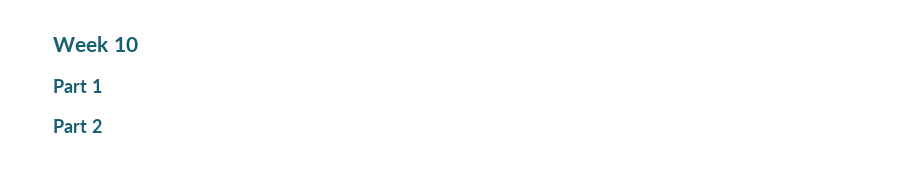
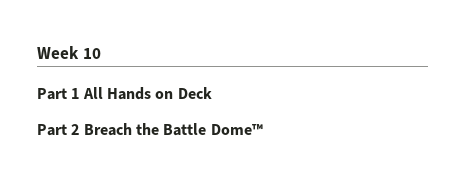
- Part 1
- Part 2
+ Part 1 All Hands on Deck
+ Part 2 Breach the Battle Dome™

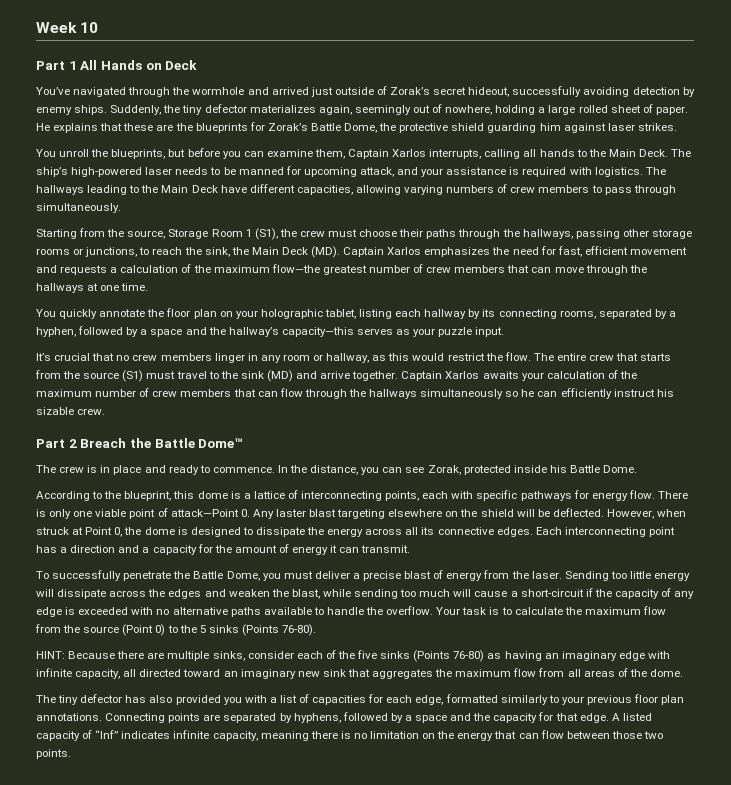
+ You’ve navigated through the wormhole and arrived just outside of Zorak’s secret hideout, successfully avoiding detection by enemy ships. Suddenly, the tiny defector materializes again, seemingly out of nowhere, holding a large rolled sheet of paper. He explains that these are the blueprints for Zorak’s Battle Dome, the protective shield guarding him against laser strikes.
+ You unroll the blueprints, but before you can examine them, Captain Xarlos interrupts, calling all hands to the Main Deck. The ship’s high-powered laser needs to be manned for upcoming attack, and your assistance is required with logistics. The hallways leading to the Main Deck have different capacities, allowing varying numbers of crew members to pass through simultaneously.
+ Starting from the source, Storage Room 1 (S1), the crew must choose their paths through the hallways, passing other storage rooms or junctions, to reach the sink, the Main Deck (MD). Captain Xarlos emphasizes the need for fast, efficient movement and requests a calculation of the maximum flow—the greatest number of crew members that can move through the hallways at one time.
+ You quickly annotate the floor plan on your holographic tablet, listing each hallway by its connecting rooms, separated by a hyphen, followed by a space and the hallway’s capacity—this serves as your puzzle input.
+ It’s crucial that no crew members linger in any room or hallway, as this would restrict the flow. The entire crew that starts from the source (S1) must travel to the sink (MD) and arrive together. Captain Xarlos awaits your calculation of the maximum number of crew members that can flow through the hallways simultaneously so he can efficiently instruct his sizable crew.
+ The crew is in place and ready to commence. In the distance, you can see Zorak, protected inside his Battle Dome.
+ According to the blueprint, this dome is a lattice of interconnecting points, each with specific pathways for energy flow. There is only one viable point of attack—Point 0. Any laster blast targeting elsewhere on the shield will be deflected. However, when struck at Point 0, the dome is designed to dissipate the energy across all its connective edges. Each interconnecting point has a direction and a capacity for the amount of energy it can transmit.
+ To successfully penetrate the Battle Dome, you must deliver a precise blast of energy from the laser. Sending too little energy will dissipate across the edges and weaken the blast, while sending too much will cause a short-circuit if the capacity of any edge is exceeded with no alternative paths available to handle the overflow. Your task is to calculate the maximum flow from the source (Point 0) to the 5 sinks (Points 76-80).
+ HINT: Because there are multiple sinks, consider each of the five sinks (Points 76-80) as having an imaginary edge with infinite capacity, all directed toward an imaginary new sink that aggregates the maximum flow from all areas of the dome.
+ The tiny defector has also provided you with a list of capacities for each edge, formatted similarly to your previous floor plan annotations. Connecting points are separated by hyphens, followed by a space and the capacity for that edge. A listed capacity of “Inf” indicates infinite capacity, meaning there is no limitation on the energy that can flow between those two points.

